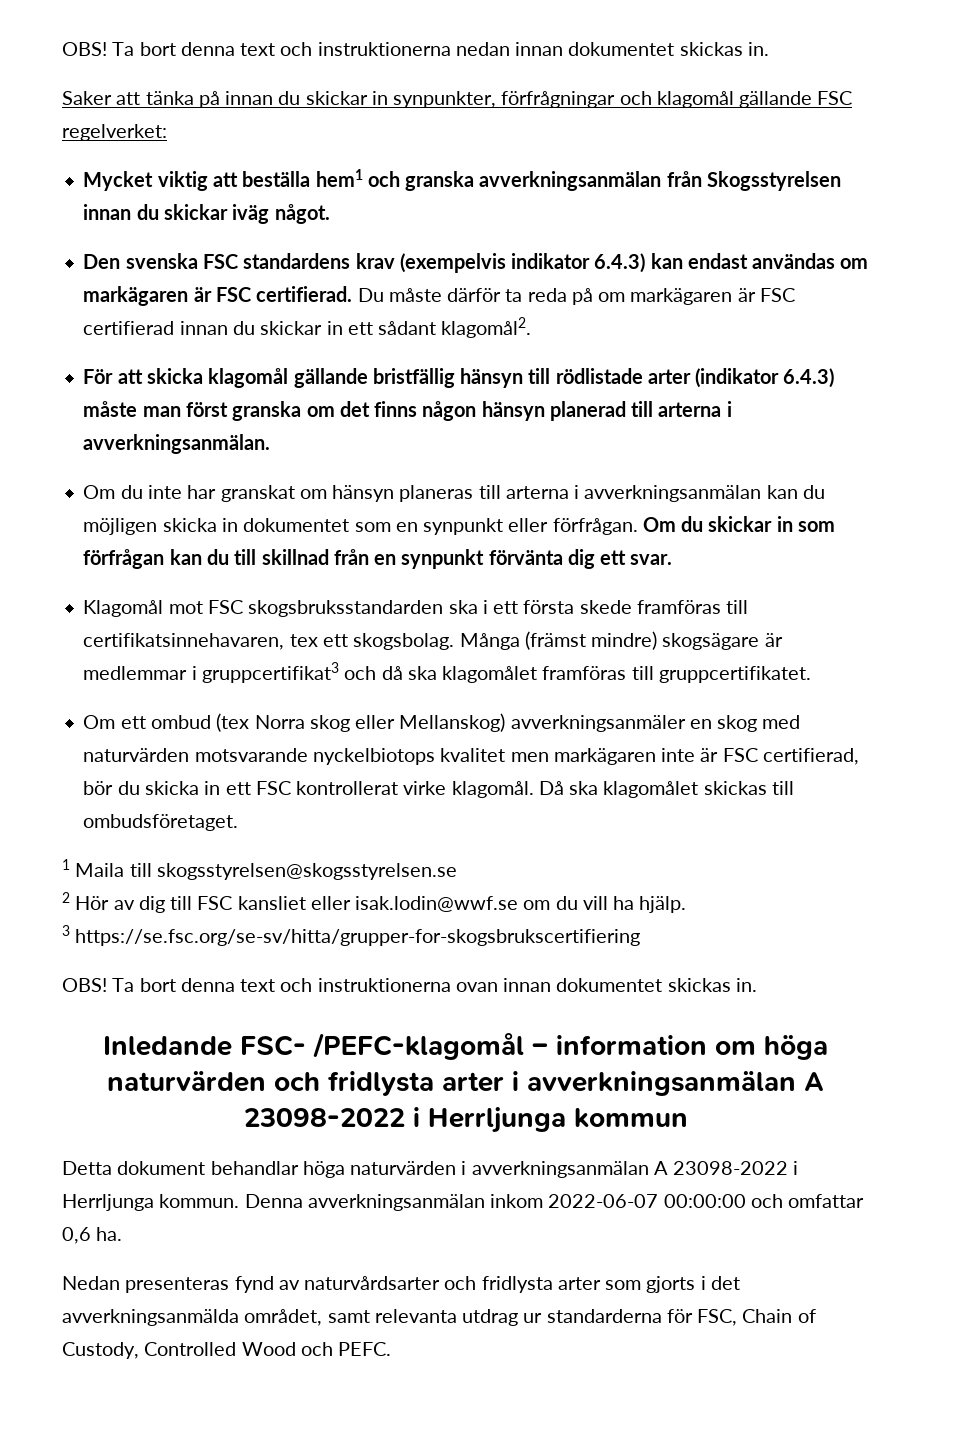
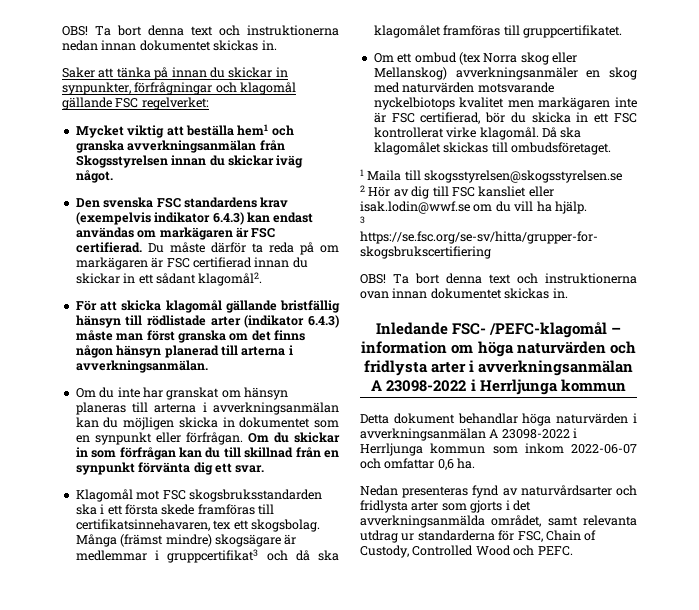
- Detta dokument behandlar höga naturvärden i avverkningsanmälan A 23098-2022 i Herrljunga kommun. Denna avverkningsanmälan inkom 2022-06-07 00:00:00 och omfattar 0,6 ha.
+ Detta dokument behandlar höga naturvärden i avverkningsanmälan A 23098-2022 i Herrljunga kommun som inkom 2022-06-07 och omfattar 0,6 ha.

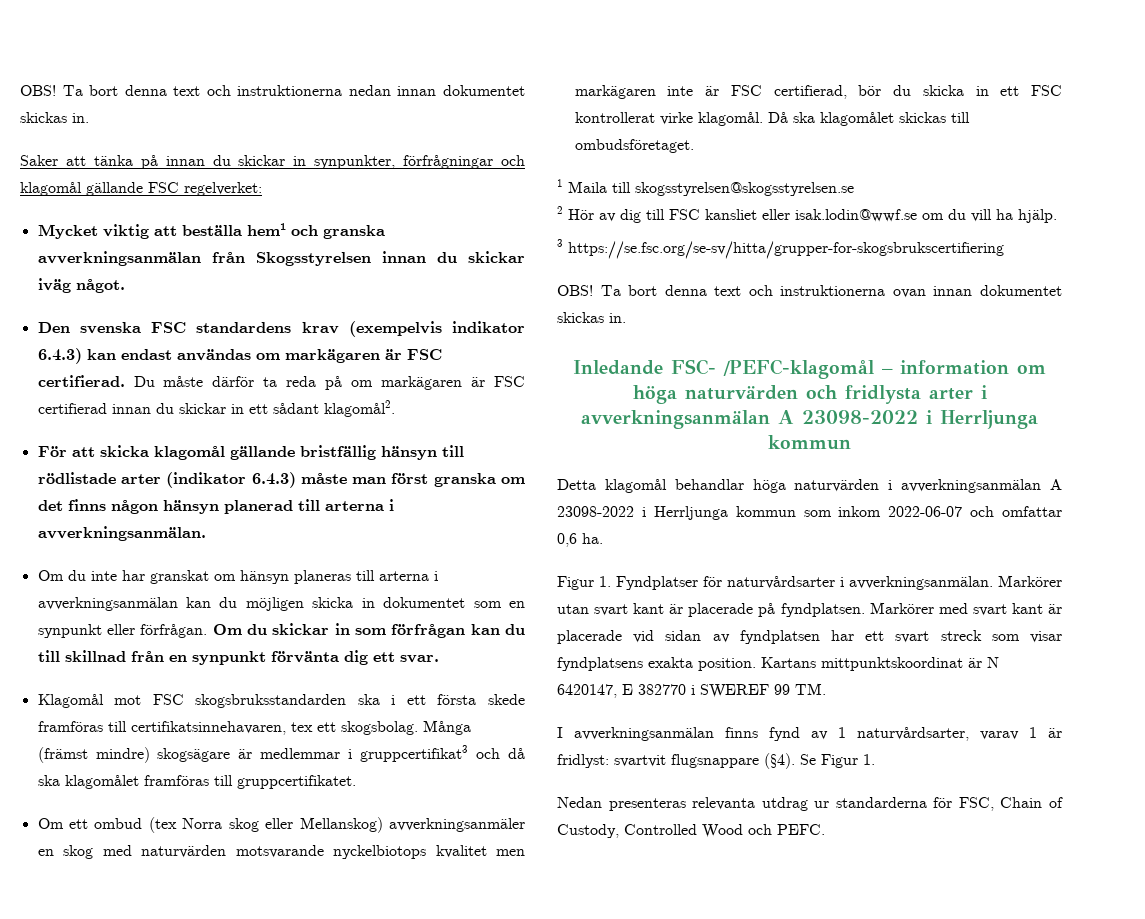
- Detta dokument behandlar höga naturvärden i avverkningsanmälan A 23098-2022 i Herrljunga kommun som inkom 2022-06-07 och omfattar 0,6 ha.
+ Detta klagomål behandlar höga naturvärden i avverkningsanmälan A 23098-2022 i Herrljunga kommun som inkom 2022-06-07 och omfattar 0,6 ha.
- Nedan presenteras fynd av naturvårdsarter och fridlysta arter som gjorts i det avverkningsanmälda området, samt relevanta utdrag ur standarderna för FSC, Chain of Custody, Controlled Wood och PEFC.
+ Figur 1. Fyndplatser för naturvårdsarter i avverkningsanmälan. Markörer utan svart kant är placerade på fyndplatsen. Markörer med svart kant är placerade vid sidan av fyndplatsen har ett svart streck som visar fyndplatsens exakta position. Kartans mittpunktskoordinat är N 6420147, E 382770 i SWEREF 99 TM.
+ I avverkningsanmälan finns fynd av 1 naturvårdsarter, varav 1 är fridlyst: svartvit flugsnappare (§4). Se Figur 1.
+ Nedan presenteras relevanta utdrag ur standarderna för FSC, Chain of Custody, Controlled Wood och PEFC.

